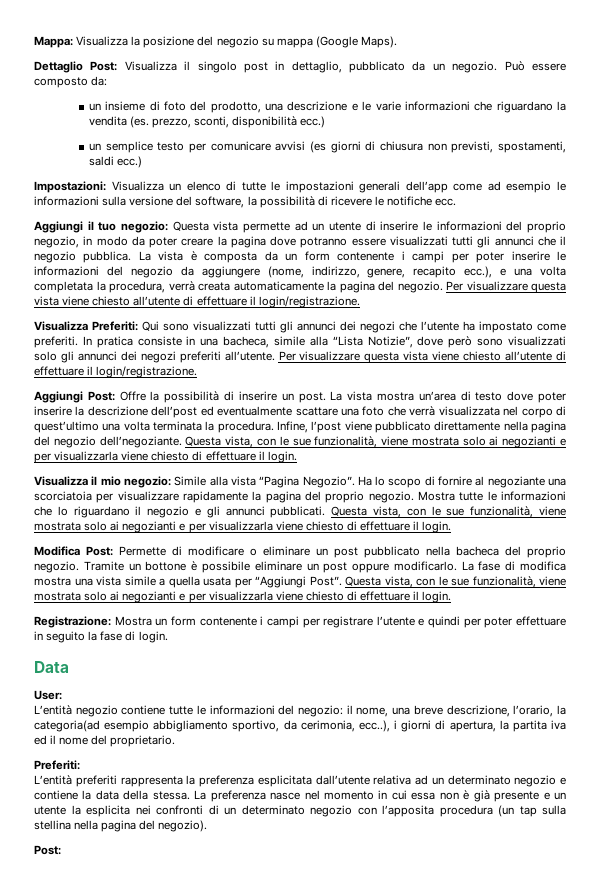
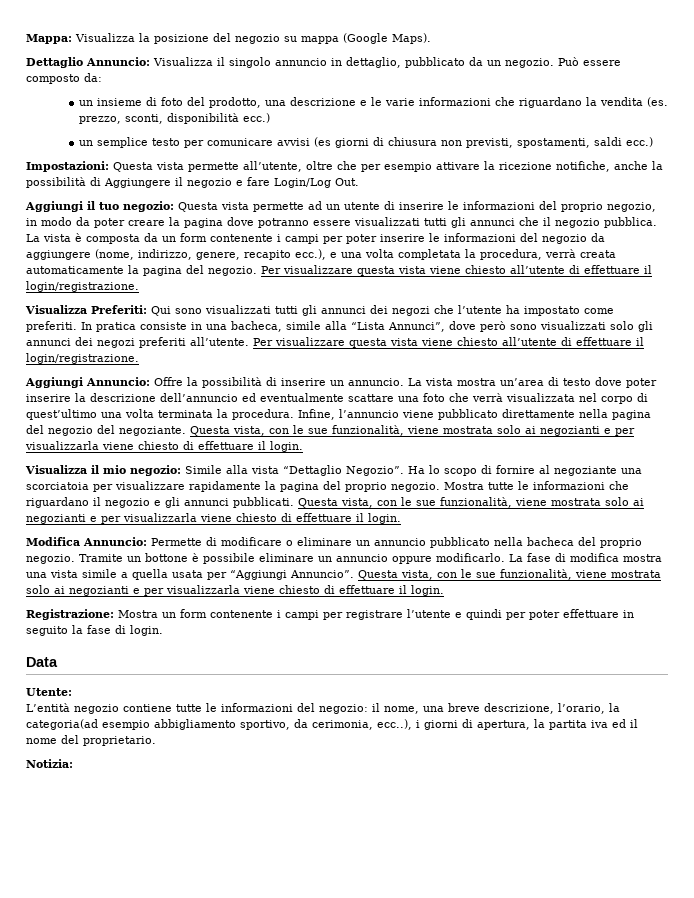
- Dettaglio Post: Visualizza il singolo post in dettaglio, pubblicato da un negozio.
+ Dettaglio Annuncio: Visualizza il singolo annuncio in dettaglio, pubblicato da un negozio.
- Impostazioni: Visualizza un elenco di tutte le impostazioni generali dell’app come ad esempio le informazioni sulla versione del software, la possibilità di ricevere le notifiche ecc.
+ Impostazioni: Questa vista permette all’utente, oltre che per esempio attivare la ricezione notifiche, anche la possibilità di Aggiungere il negozio e fare Login/Log Out.
- In pratica consiste in una bacheca, simile alla “Lista Notizie”, dove però sono visualizzati solo gli annunci dei negozi preferiti all’utente.
+ In pratica consiste in una bacheca, simile alla “Lista Annunci”, dove però sono visualizzati solo gli annunci dei negozi preferiti all’utente.
- Aggiungi Post: Offre la possibilità di inserire un post.
+ Aggiungi Annuncio: Offre la possibilità di inserire un annuncio.
- La vista mostra un’area di testo dove poter inserire la descrizione dell’post ed eventualmente scattare una foto che verrà visualizzata nel corpo di quest’ultimo una volta terminata la procedura.
+ La vista mostra un’area di testo dove poter inserire la descrizione dell’annuncio ed eventualmente scattare una foto che verrà visualizzata nel corpo di quest’ultimo una volta terminata la procedura.
- Infine, l’post viene pubblicato direttamente nella pagina del negozio dell’negoziante.
+ Infine, l’annuncio viene pubblicato direttamente nella pagina del negozio del negoziante.
- Visualizza il mio negozio: Simile alla vista “Pagina Negozio”.
+ Visualizza il mio negozio: Simile alla vista “Dettaglio Negozio”.
- Mostra tutte le informazioni che lo riguardano il negozio e gli annunci pubblicati.
+ Mostra tutte le informazioni che riguardano il negozio e gli annunci pubblicati.
- Modifica Post: Permette di modificare o eliminare un post pubblicato nella bacheca del proprio negozio.
+ Modifica Annuncio: Permette di modificare o eliminare un annuncio pubblicato nella bacheca del proprio negozio.
- Tramite un bottone è possibile eliminare un post oppure modificarlo.
+ Tramite un bottone è possibile eliminare un annuncio oppure modificarlo.
- La fase di modifica mostra una vista simile a quella usata per “Aggiungi Post”.
+ La fase di modifica mostra una vista simile a quella usata per “Aggiungi Annuncio”.
- User:
+ Utente:
  L’entità negozio contiene tutte le informazioni del negozio: il nome, una breve descrizione, l’orario, la categoria(ad esempio abbigliamento sportivo, da cerimonia, ecc..), i giorni di apertura, la partita iva ed il nome del proprietario.
- Preferiti:
- L’entità preferiti rappresenta la preferenza esplicitata dall’utente relativa ad un determinato negozio e contiene la data della stessa. La preferenza nasce nel momento in cui essa non è già presente e un utente la esplicita nei confronti di un determinato negozio con l’apposita procedura (un tap sulla stellina nella pagina del negozio).
- Post:
+ Notizia:

